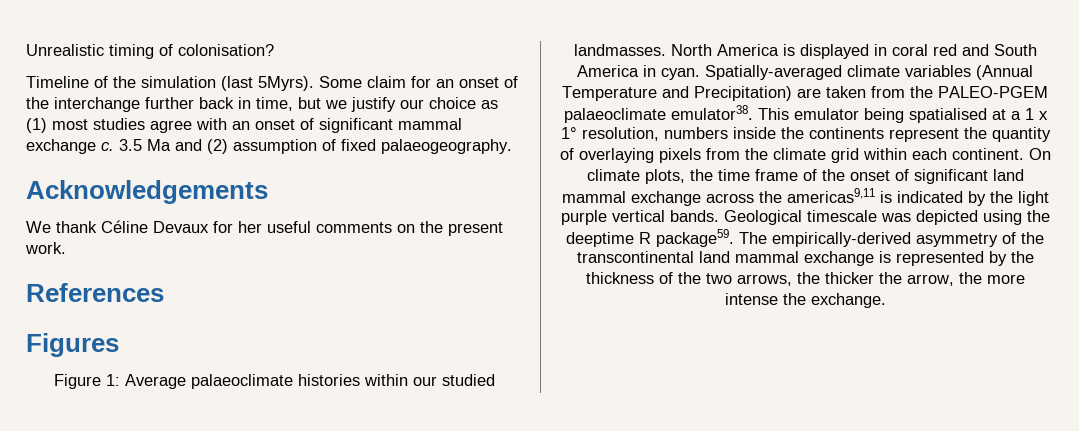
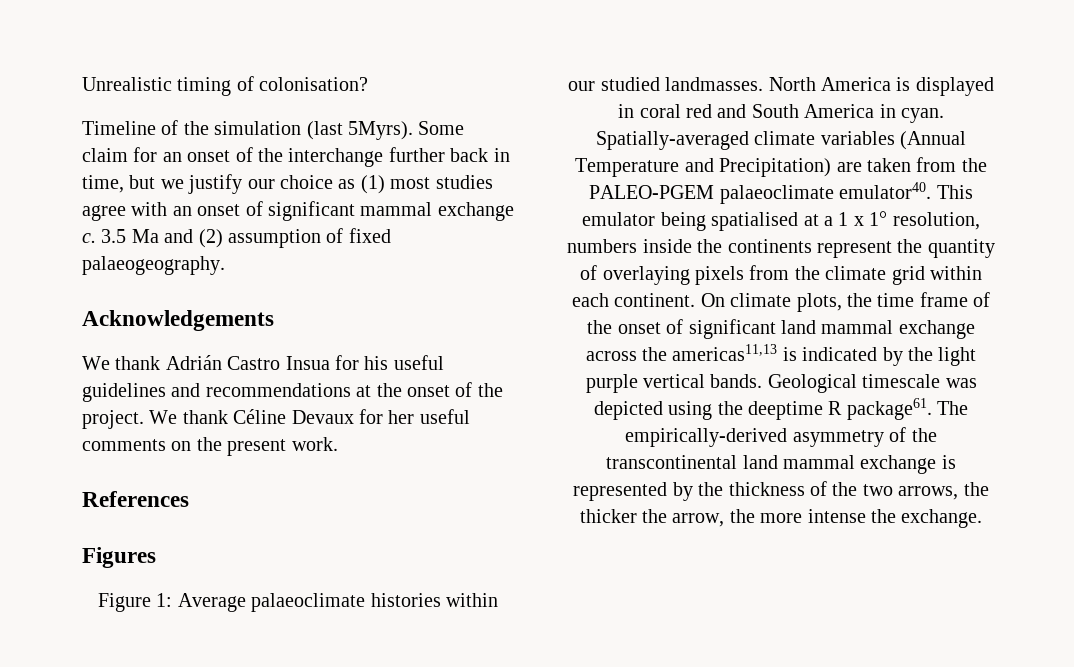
- We thank Céline Devaux for her useful comments on the present work.
+ We thank Adrián Castro Insua for his useful guidelines and recommendations at the onset of the project. We thank Céline Devaux for her useful comments on the present work.
- Spatially-averaged climate variables (Annual Temperature and Precipitation) are taken from the PALEO-PGEM palaeoclimate emulator38.
+ Spatially-averaged climate variables (Annual Temperature and Precipitation) are taken from the PALEO-PGEM palaeoclimate emulator40.
- On climate plots, the time frame of the onset of significant land mammal exchange across the americas9,11 is indicated by the light purple vertical bands.
+ On climate plots, the time frame of the onset of significant land mammal exchange across the americas11,13 is indicated by the light purple vertical bands.
- Geological timescale was depicted using the deeptime R package59.
+ Geological timescale was depicted using the deeptime R package61.

